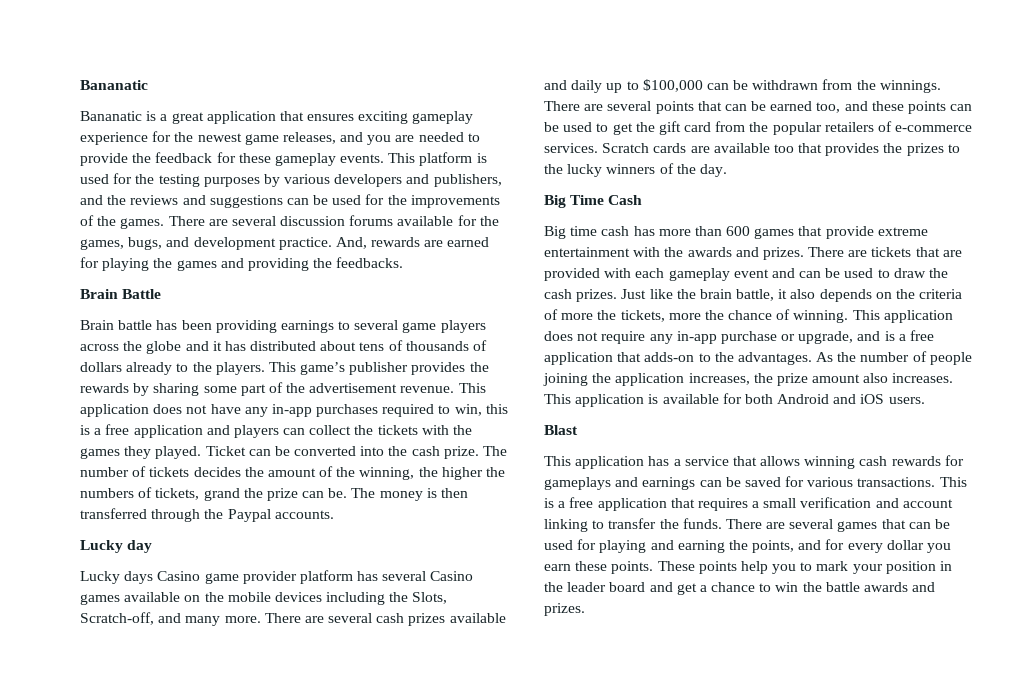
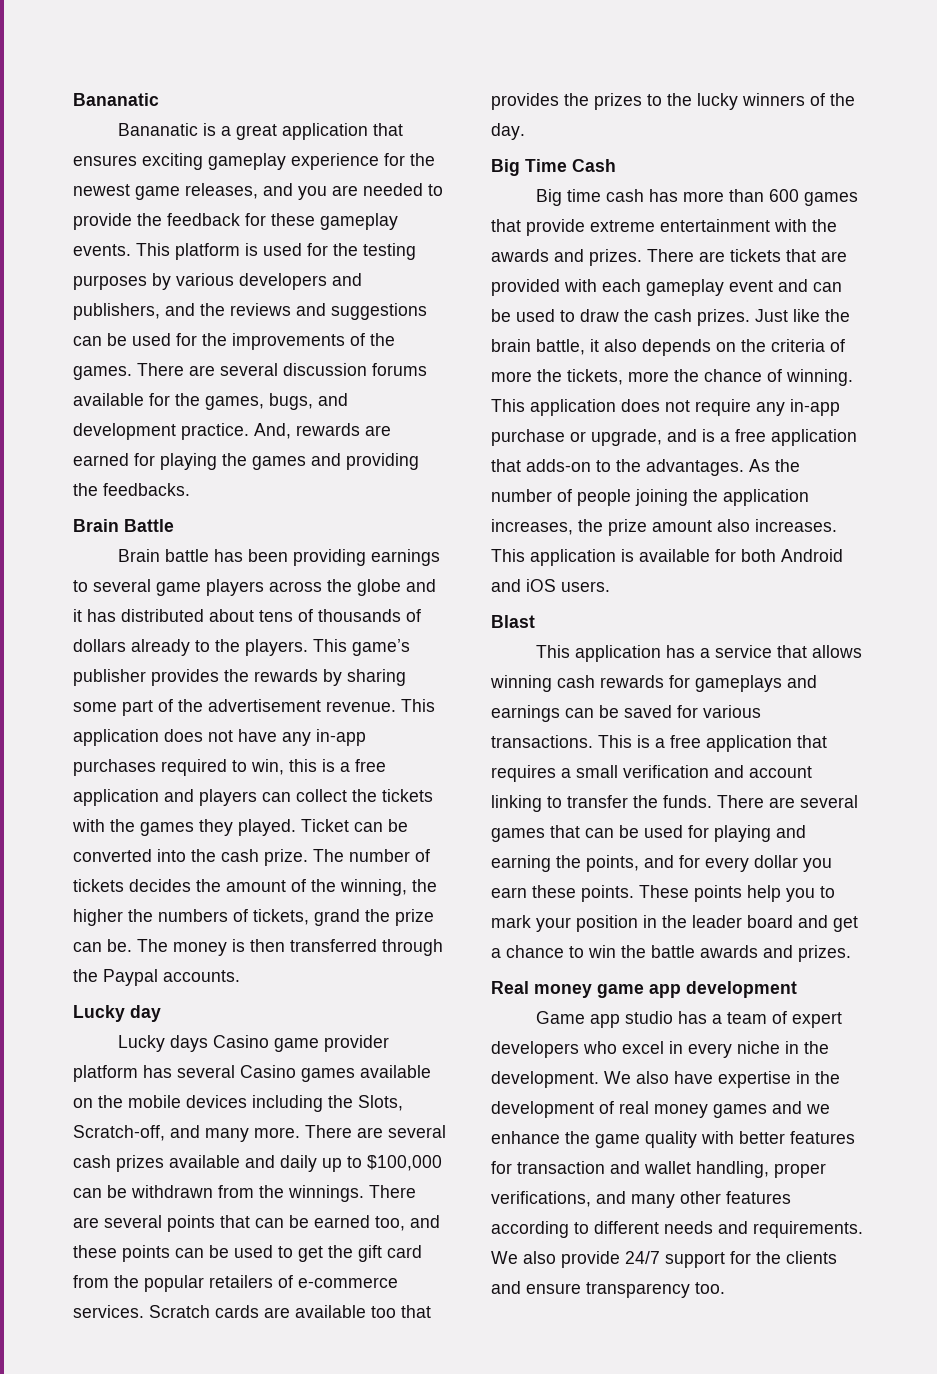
+ Real money game app development
+ Game app studio has a team of expert developers who excel in every niche in the development. We also have expertise in the development of real money games and we enhance the game quality with better features for transaction and wallet handling, proper verifications, and many other features according to different needs and requirements. We also provide 24/7 support for the clients and ensure transparency too.

